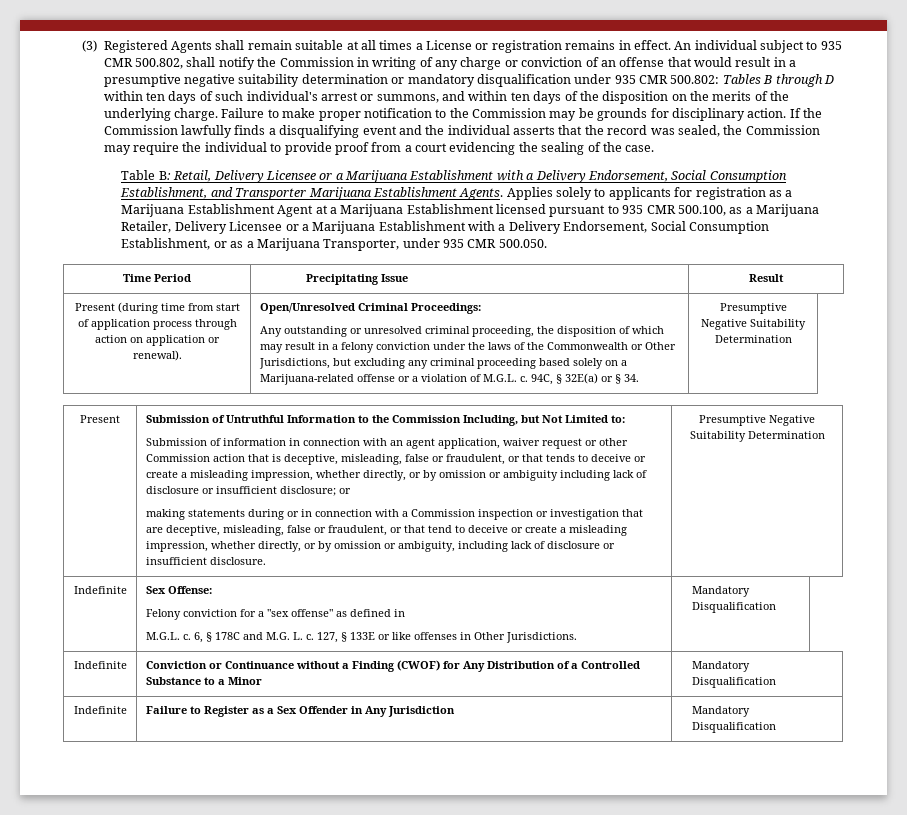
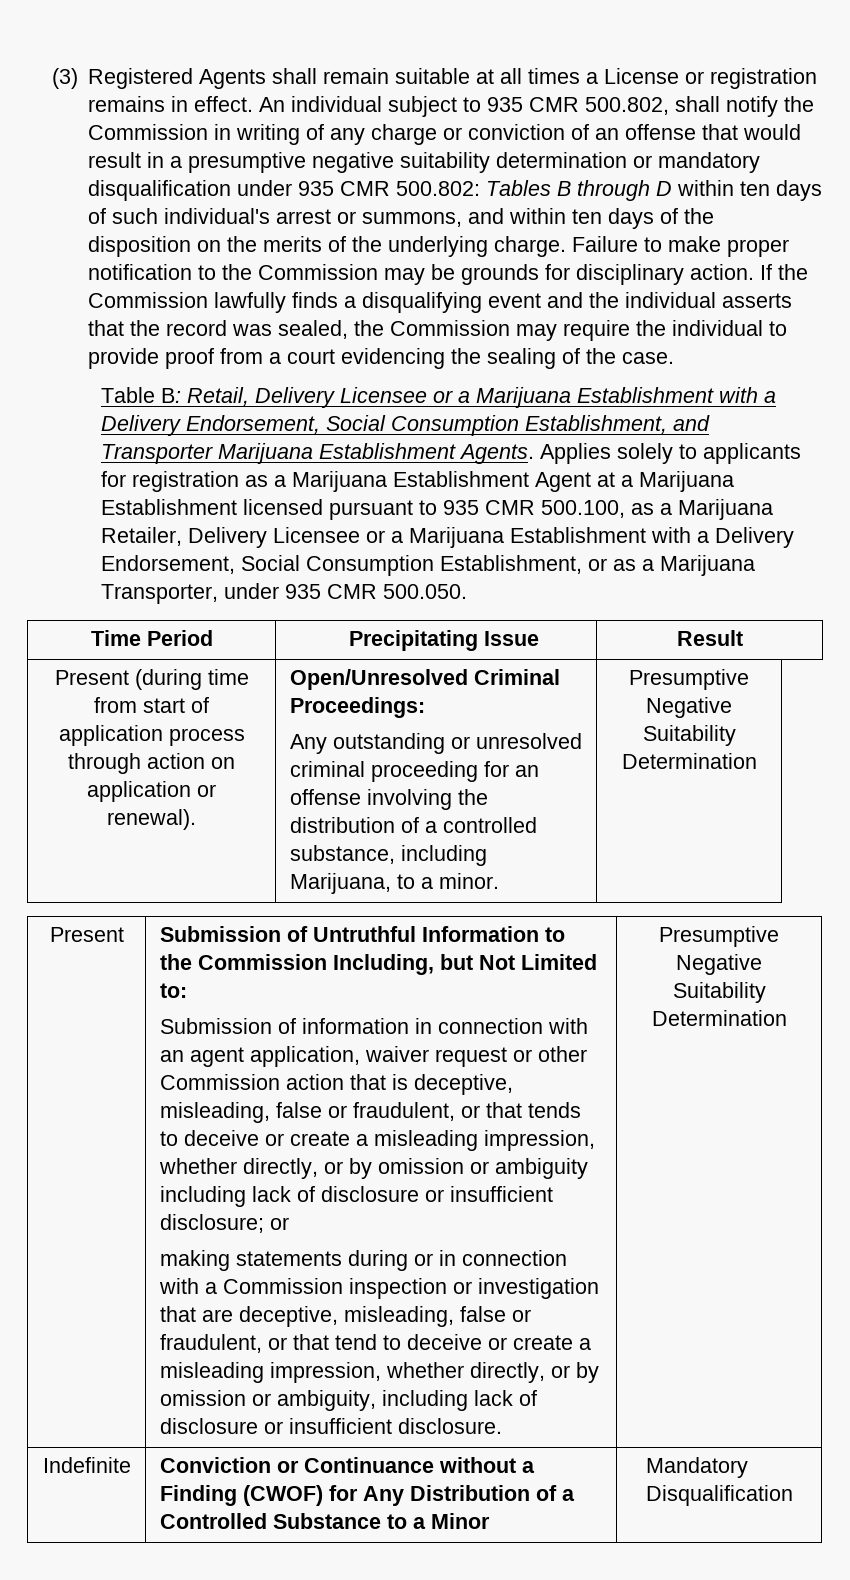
- Any outstanding or unresolved criminal proceeding, the disposition of which may result in a felony conviction under the laws of the Commonwealth or Other Jurisdictions, but excluding any criminal proceeding based solely on a Marijuana-related offense or a violation of M.G.L. c. 94C, § 32E(a) or § 34.
+ Any outstanding or unresolved criminal proceeding for an offense involving the distribution of a controlled substance, including Marijuana, to a minor.
- Indefinite | Sex Offense:
- Felony conviction for a "sex offense" as defined in
- M.G.L. c. 6, § 178C and M.G. L. c. 127, § 133E or like offenses in Other Jurisdictions. | Mandatory Disqualification
- Indefinite | Failure to Register as a Sex Offender in Any Jurisdiction | Mandatory Disqualification

